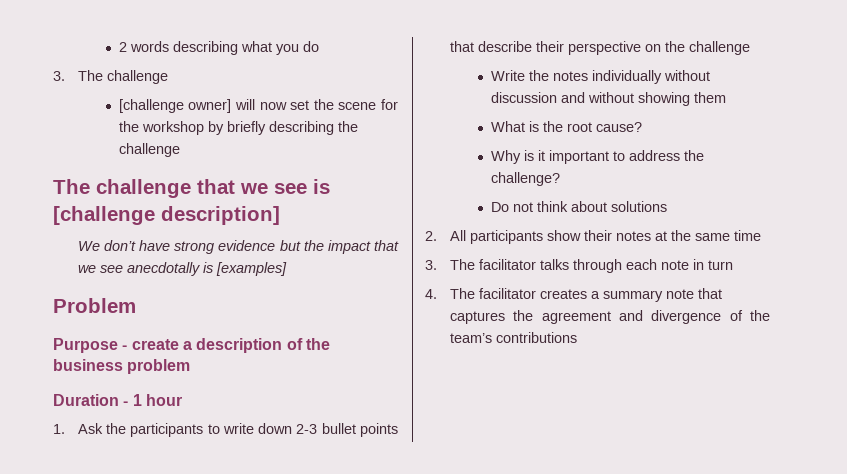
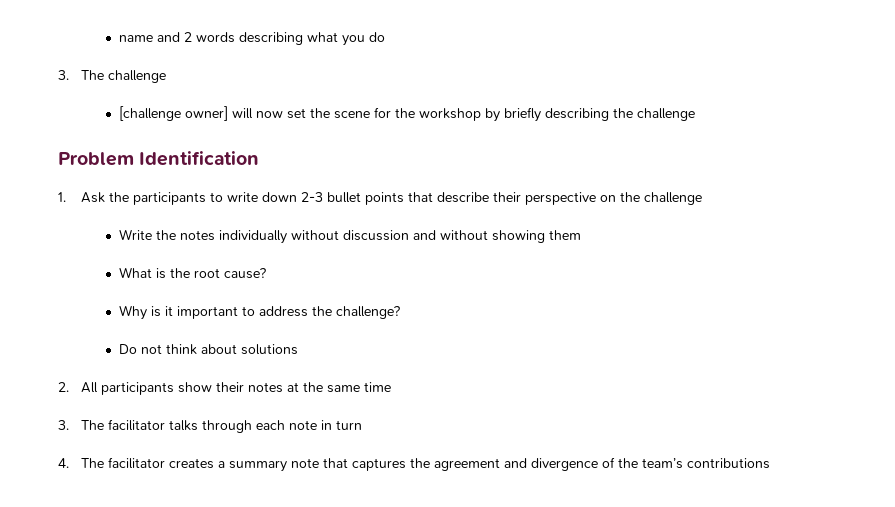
- 2 words describing what you do
+ name and 2 words describing what you do
- The challenge that we see is [challenge description]
- We don’t have strong evidence but the impact that we see anecdotally is [examples]
- Problem
- Purpose - create a description of the business problem
- Duration - 1 hour
+ Problem Identification

